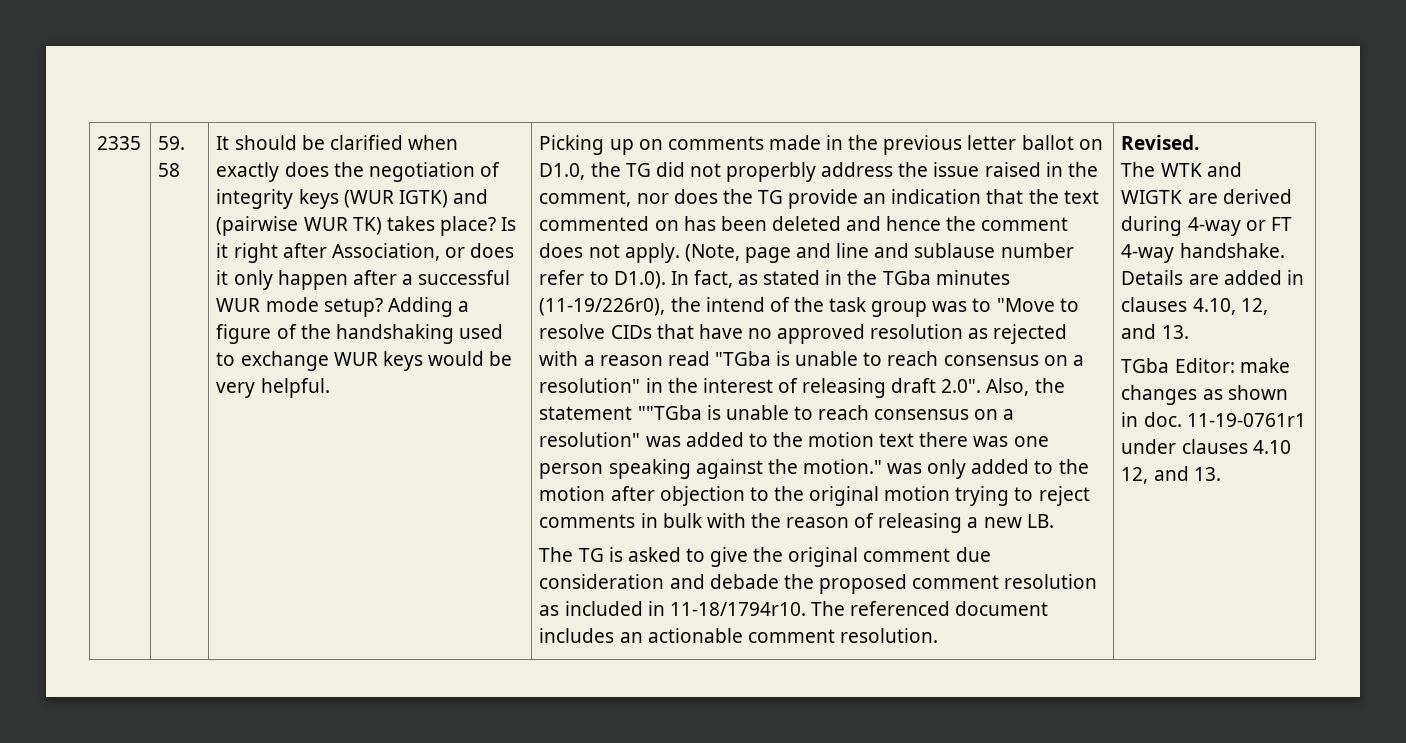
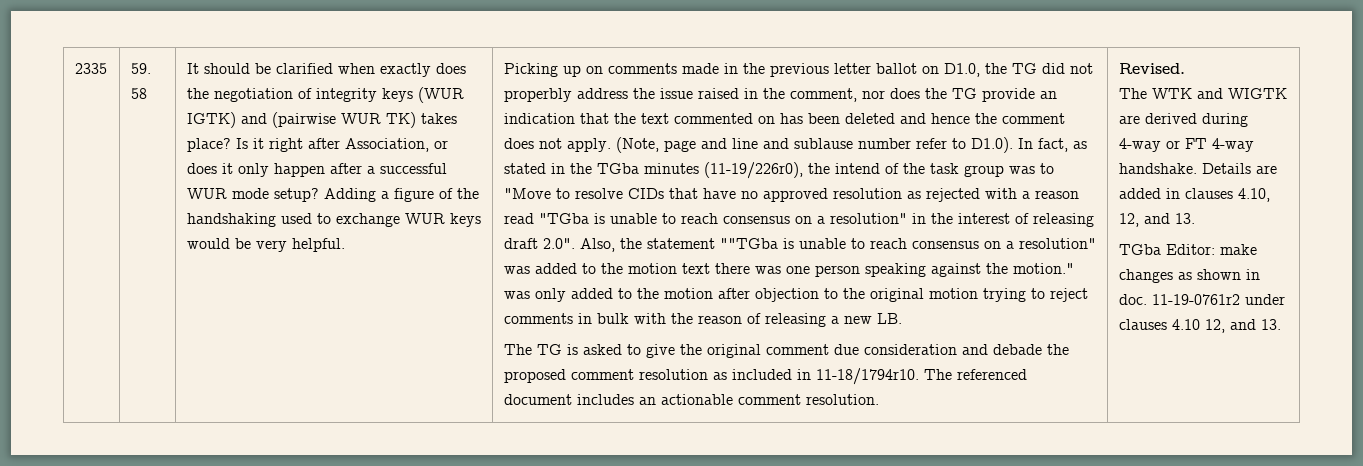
- 11-19-0761r1 under clauses 4.10 12, and 13.
+ 11-19-0761r2 under clauses 4.10 12, and 13.

